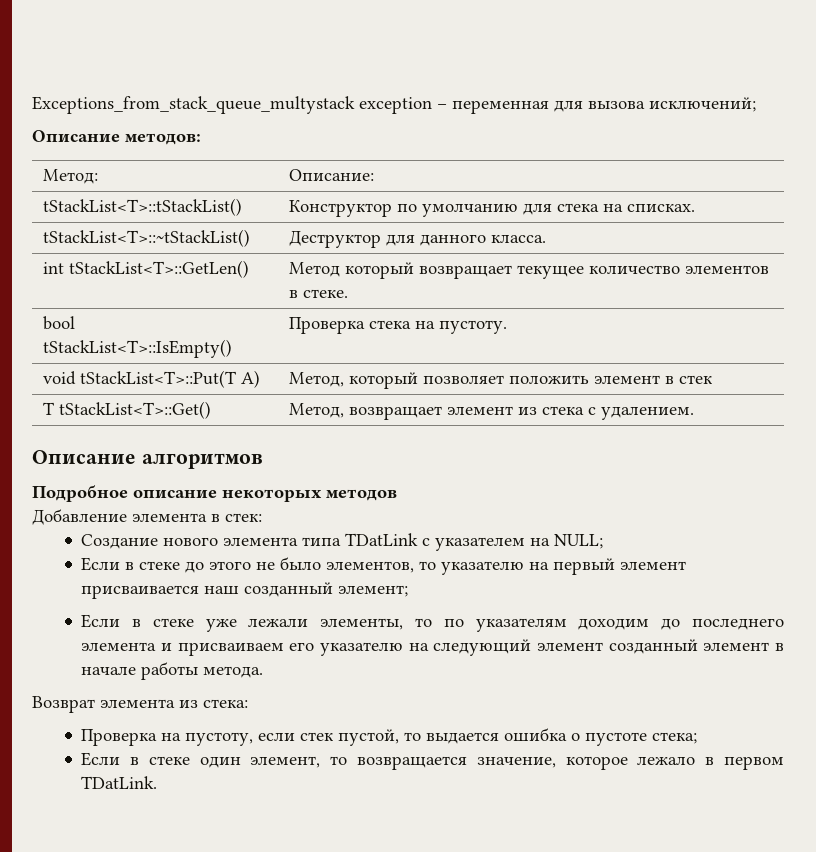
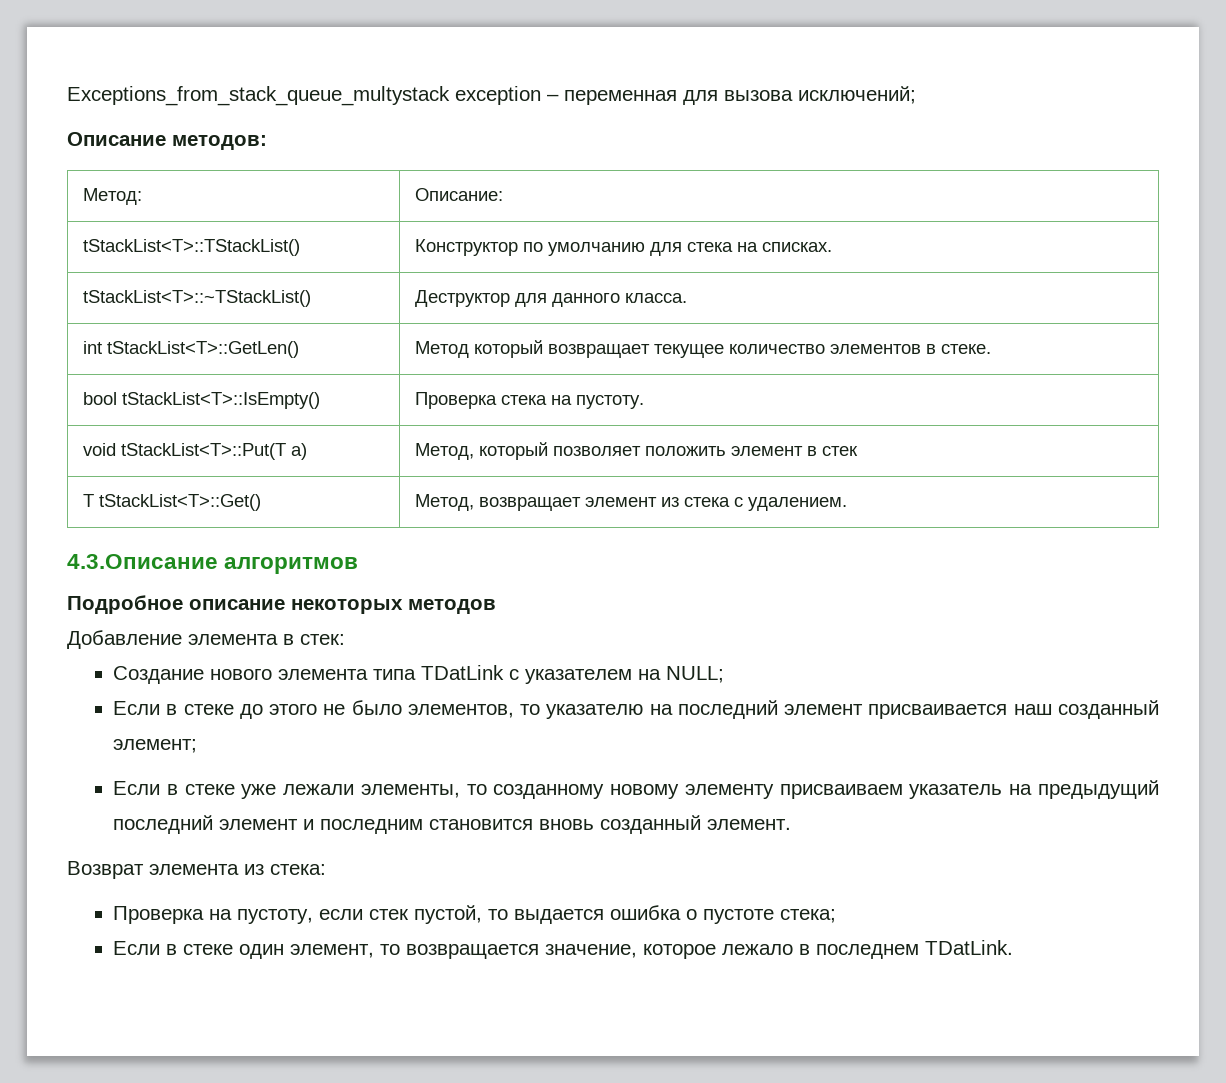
- tStackList<T>::tStackList() | Конструктор по умолчанию для стека на списках.
+ tStackList<T>::TStackList() | Конструктор по умолчанию для стека на списках.
- tStackList<T>::~tStackList() | Деструктор для данного класса.
+ tStackList<T>::~TStackList() | Деструктор для данного класса.
- void tStackList<T>::Put(T A) | Метод, который позволяет положить элемент в стек
+ void tStackList<T>::Put(T a) | Метод, который позволяет положить элемент в стек
- Описание алгоритмов
+ 4.3.Описание алгоритмов
- Если в стеке до этого не было элементов, то указателю на первый элемент присваивается наш созданный элемент;
+ Если в стеке до этого не было элементов, то указателю на последний элемент присваивается наш созданный элемент;
- Если в стеке уже лежали элементы, то по указателям доходим до последнего элемента и присваиваем его указателю на следующий элемент созданный элемент в начале работы метода.
+ Если в стеке уже лежали элементы, то созданному новому элементу присваиваем указатель на предыдущий последний элемент и последним становится вновь созданный элемент.
- Если в стеке один элемент, то возвращается значение, которое лежало в первом TDatLink.
+ Если в стеке один элемент, то возвращается значение, которое лежало в последнем TDatLink.

